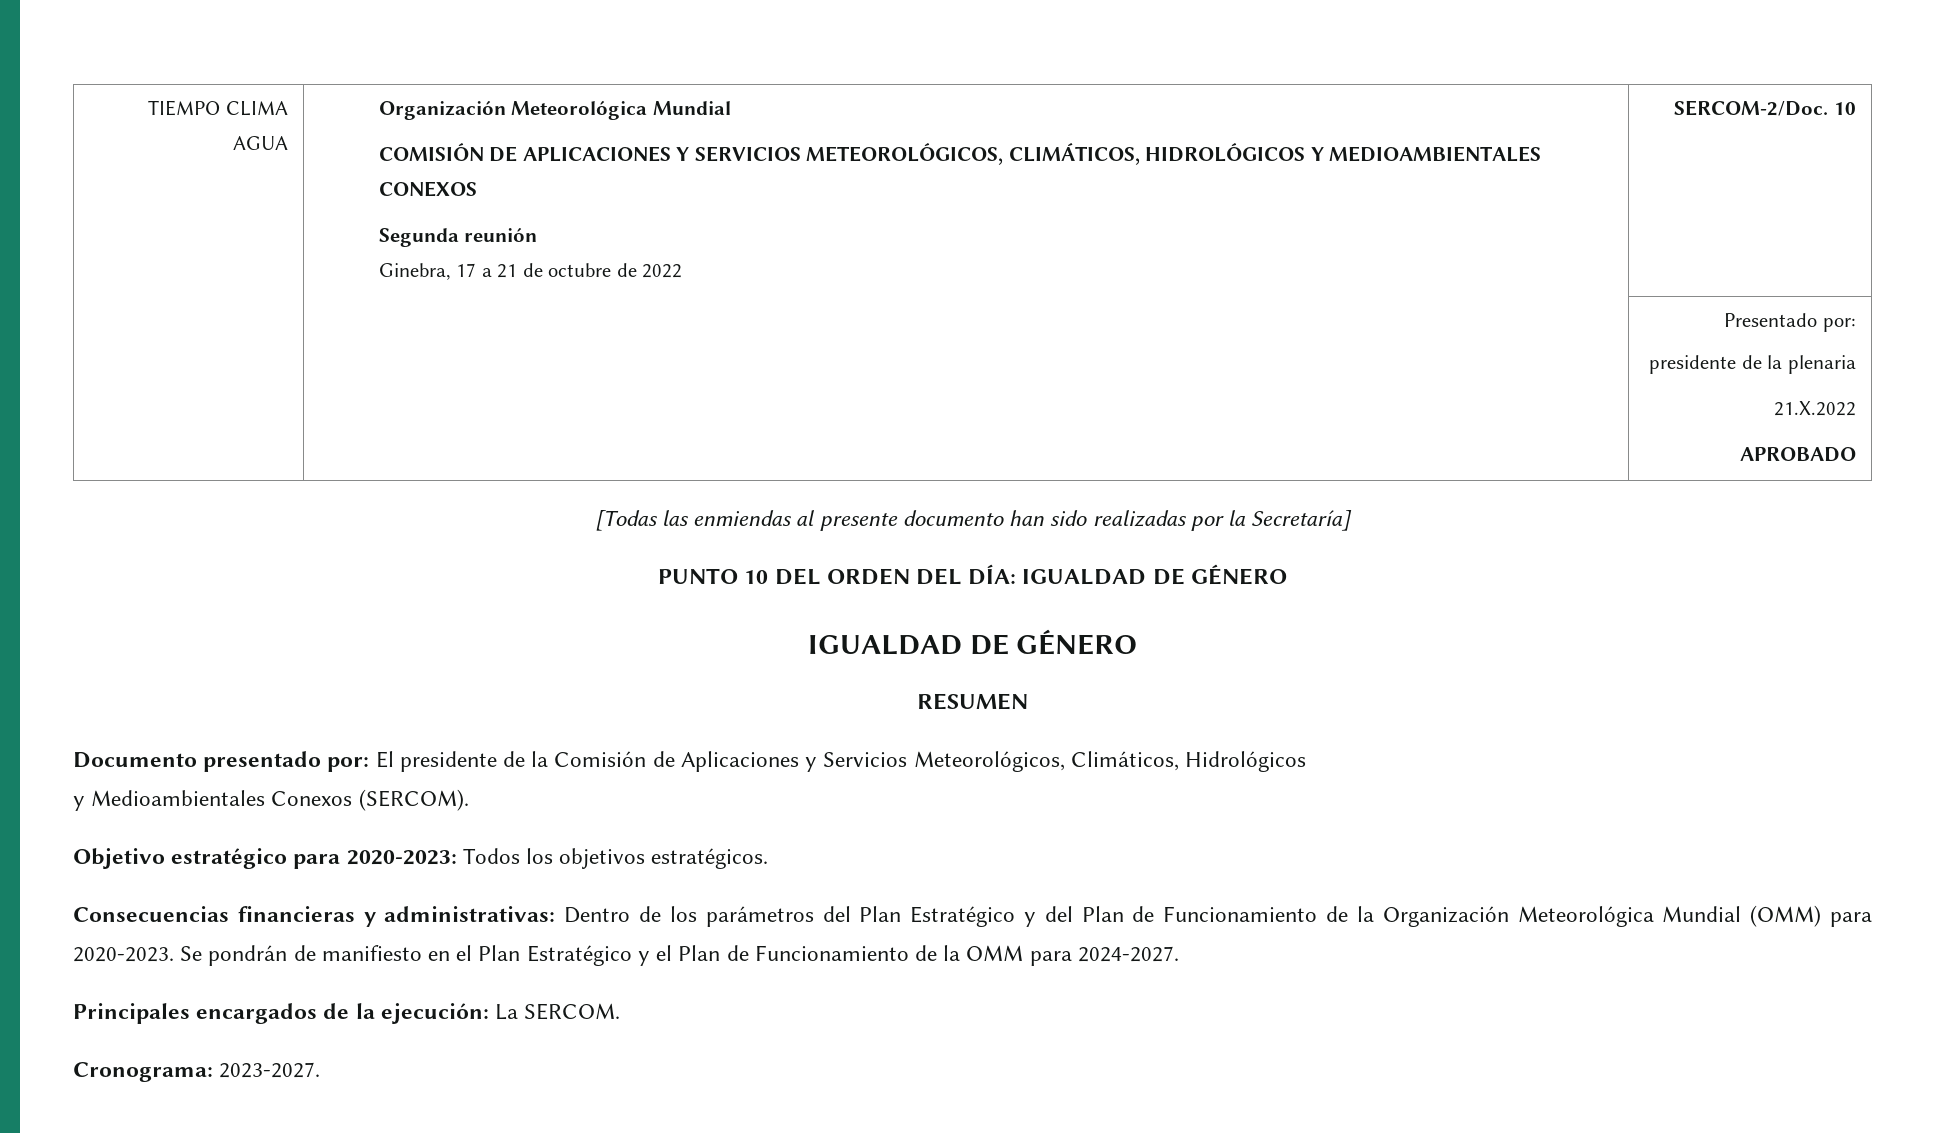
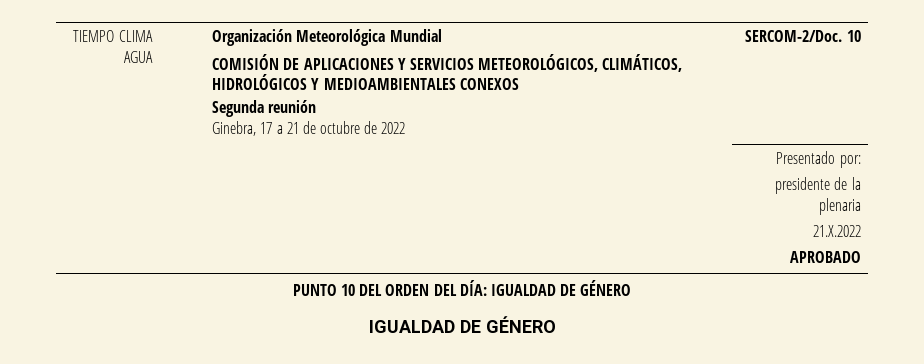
- [Todas las enmiendas al presente documento han sido realizadas por la Secretaría]
- RESUMEN
- Documento presentado por: El presidente de la Comisión de Aplicaciones y Servicios Meteorológicos, Climáticos, Hidrológicos
- y Medioambientales Conexos (SERCOM).
- Objetivo estratégico para 2020-2023: Todos los objetivos estratégicos.
- Consecuencias financieras y administrativas: Dentro de los parámetros del Plan Estratégico y del Plan de Funcionamiento de la Organización Meteorológica Mundial (OMM) para 2020-2023. Se pondrán de manifiesto en el Plan Estratégico y el Plan de Funcionamiento de la OMM para 2024-2027.
- Principales encargados de la ejecución: La SERCOM.
- Cronograma: 2023-2027.

